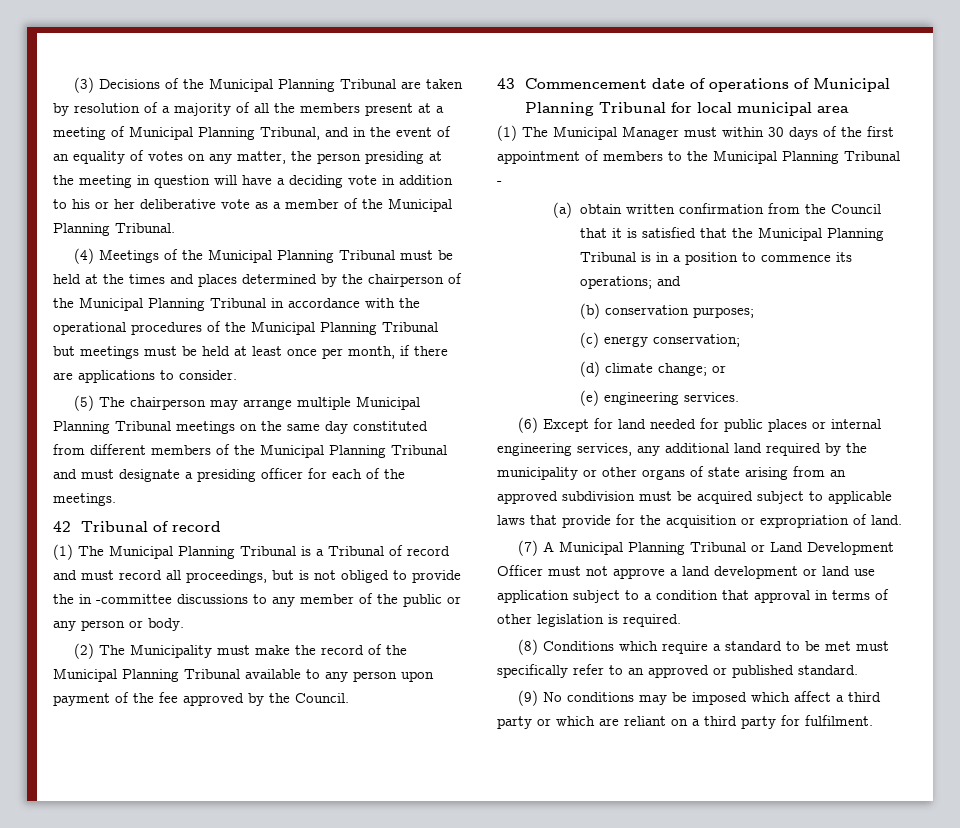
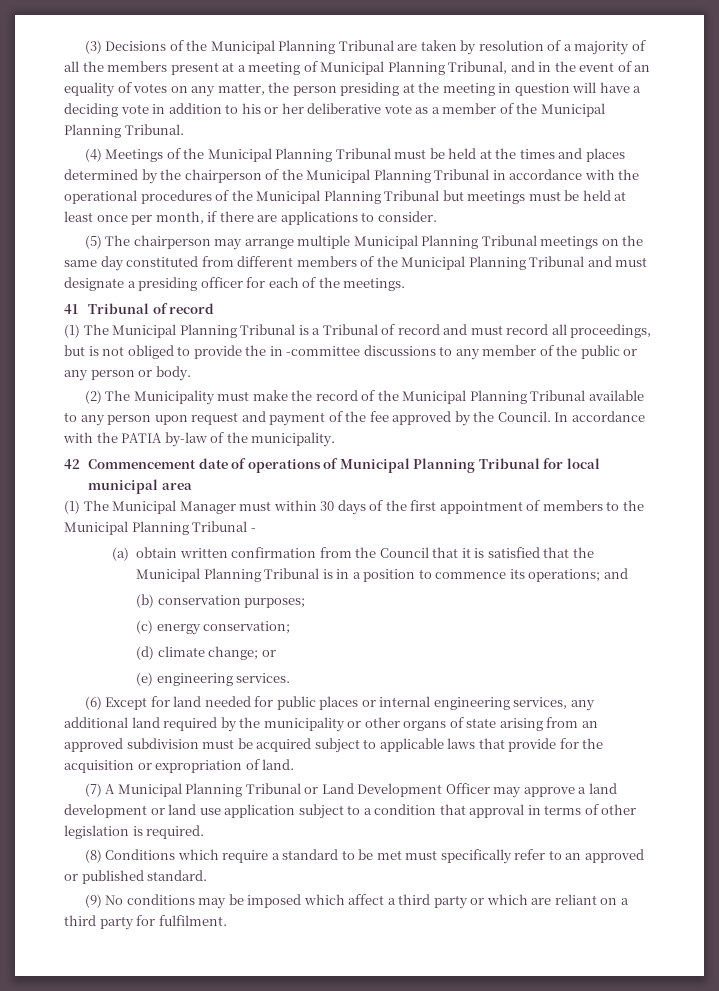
- 42 Tribunal of record
+ 41 Tribunal of record
- (2) The Municipality must make the record of the Municipal Planning Tribunal available to any person upon payment of the fee approved by the Council.
- 43 Commencement date of operations of Municipal Planning Tribunal for local municipal area
+ (2) The Municipality must make the record of the Municipal Planning Tribunal available to any person upon request and payment of the fee approved by the Council. In accordance with the PATIA by-law of the municipality.
+ 42 Commencement date of operations of Municipal Planning Tribunal for local municipal area
- (7) A Municipal Planning Tribunal or Land Development Officer must not approve a land development or land use application subject to a condition that approval in terms of other legislation is required.
+ (7) A Municipal Planning Tribunal or Land Development Officer may approve a land development or land use application subject to a condition that approval in terms of other legislation is required.

